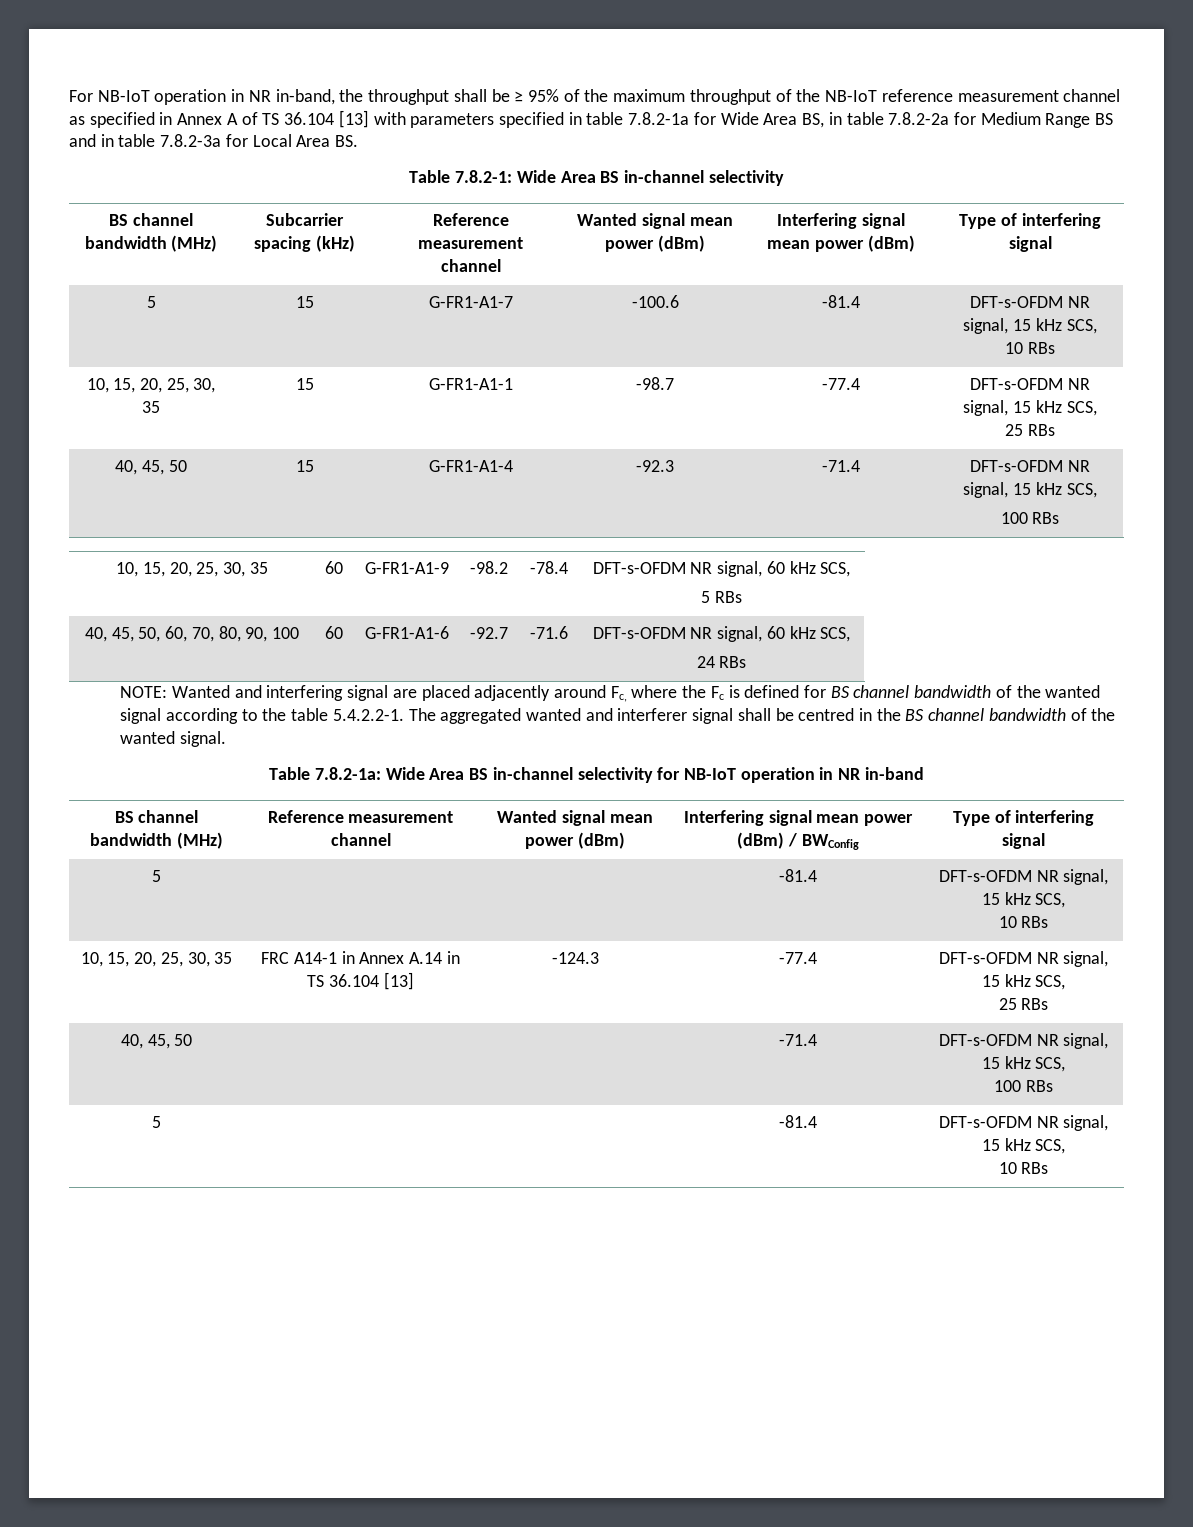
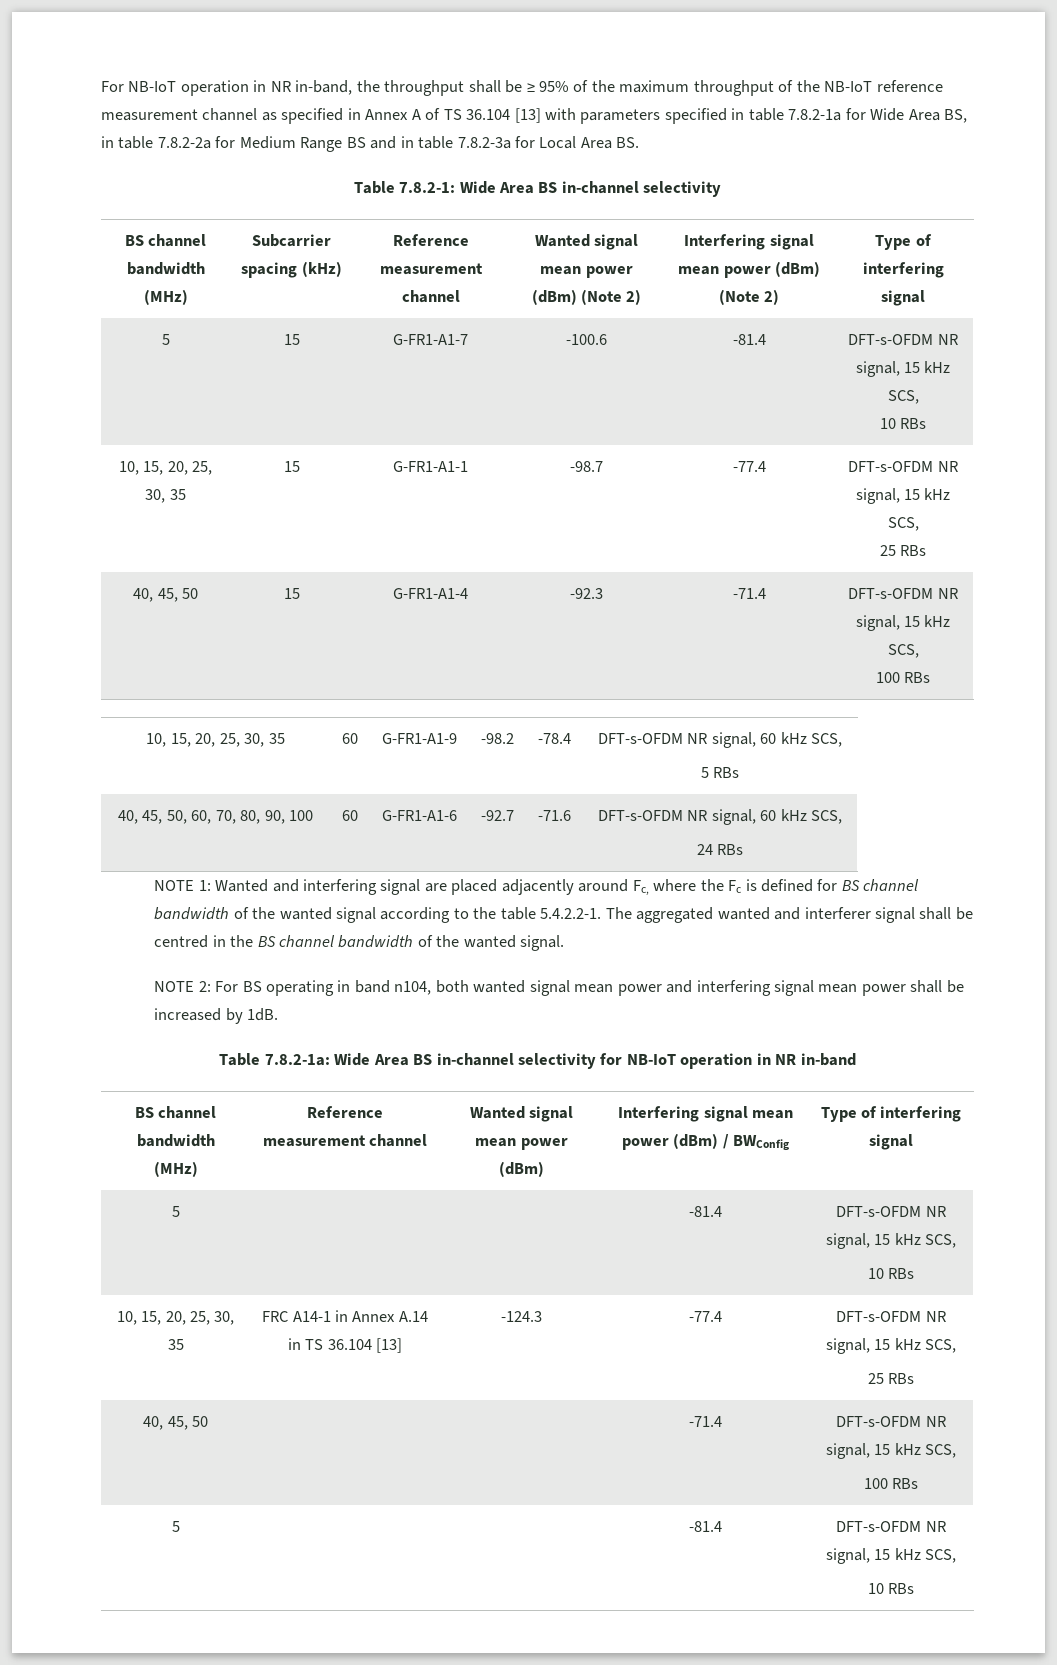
- BS channel bandwidth (MHz) | Subcarrier spacing (kHz) | Reference measurement channel | Wanted signal mean power (dBm) | Interfering signal mean power (dBm) | Type of interfering signal
+ BS channel bandwidth (MHz) | Subcarrier spacing (kHz) | Reference measurement channel | Wanted signal mean power (dBm) (Note 2) | Interfering signal mean power (dBm) (Note 2) | Type of interfering signal
- NOTE: Wanted and interfering signal are placed adjacently around Fc, where the Fc is defined for BS channel bandwidth of the wanted signal according to the table 5.4.2.2-1. The aggregated wanted and interferer signal shall be centred in the BS channel bandwidth of the wanted signal.
+ NOTE 1: Wanted and interfering signal are placed adjacently around Fc, where the Fc is defined for BS channel bandwidth of the wanted signal according to the table 5.4.2.2-1. The aggregated wanted and interferer signal shall be centred in the BS channel bandwidth of the wanted signal.
+ NOTE 2: For BS operating in band n104, both wanted signal mean power and interfering signal mean power shall be increased by 1dB.

